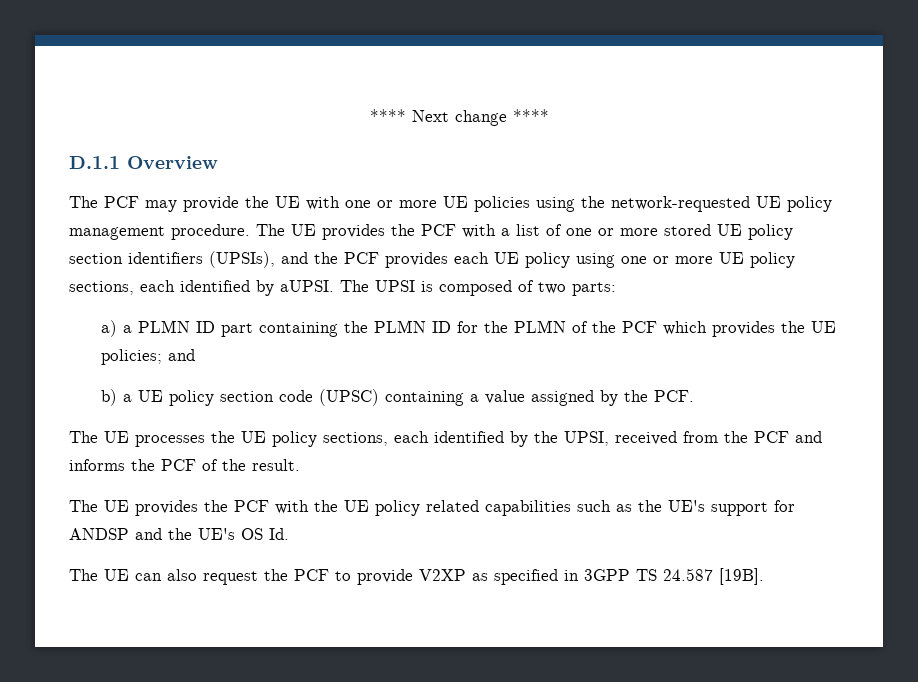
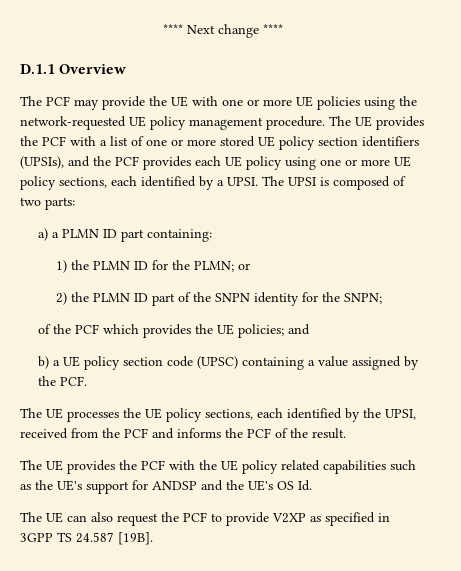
- The UE provides the PCF with a list of one or more stored UE policy section identifiers (UPSIs), and the PCF provides each UE policy using one or more UE policy sections, each identified by aUPSI.
+ The UE provides the PCF with a list of one or more stored UE policy section identifiers (UPSIs), and the PCF provides each UE policy using one or more UE policy sections, each identified by a UPSI.
- a) a PLMN ID part containing the PLMN ID for the PLMN of the PCF which provides the UE policies; and
+ a) a PLMN ID part containing:
+ 1) the PLMN ID for the PLMN; or
+ 2) the PLMN ID part of the SNPN identity for the SNPN;
+ of the PCF which provides the UE policies; and

